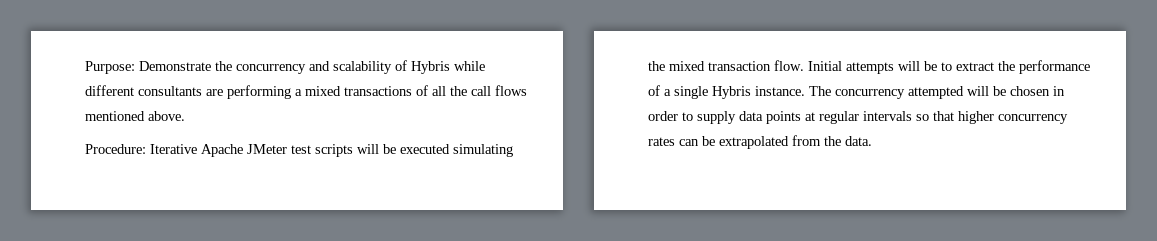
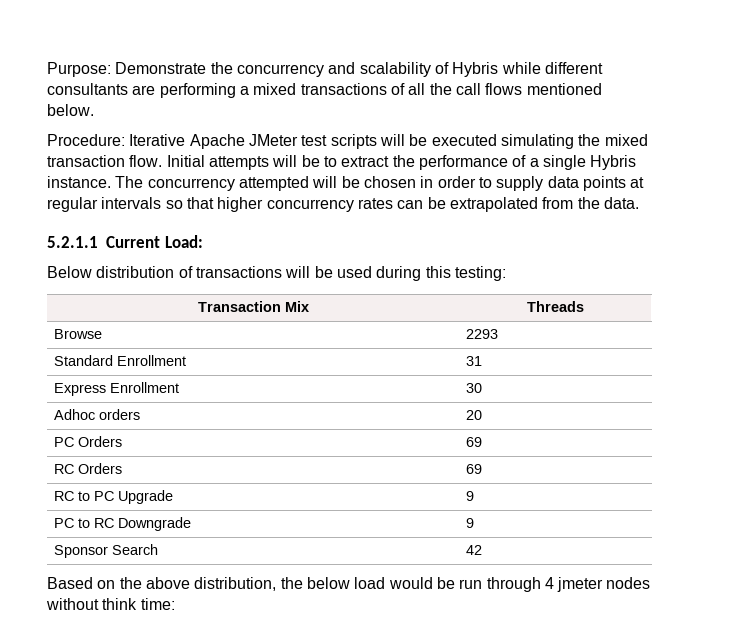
- Purpose: Demonstrate the concurrency and scalability of Hybris while different consultants are performing a mixed transactions of all the call flows mentioned above.
+ Purpose: Demonstrate the concurrency and scalability of Hybris while different consultants are performing a mixed transactions of all the call flows mentioned below.
+ 5.2.1.1 Current Load:
+ Below distribution of transactions will be used during this testing:
+ Transaction Mix | Threads
+ Browse | 2293
+ Standard Enrollment | 31
+ Express Enrollment | 30
+ Adhoc orders | 20
+ PC Orders | 69
+ RC Orders | 69
+ RC to PC Upgrade | 9
+ PC to RC Downgrade | 9
+ Sponsor Search | 42
+ Based on the above distribution, the below load would be run through 4 jmeter nodes without think time:

